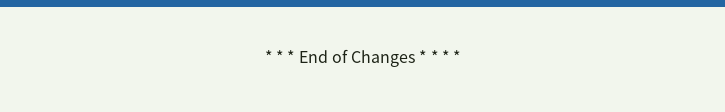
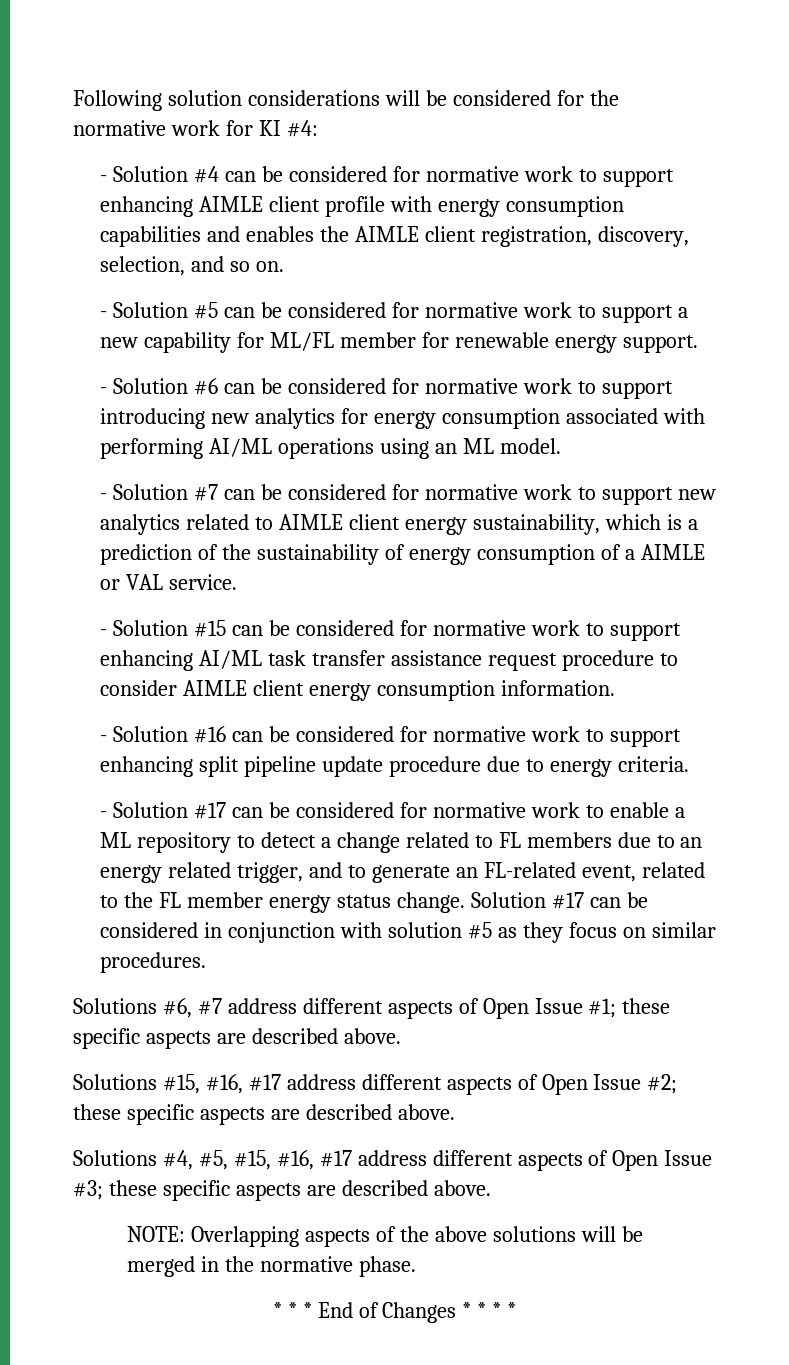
+ Following solution considerations will be considered for the normative work for KI #4:
+ - Solution #4 can be considered for normative work to support enhancing AIMLE client profile with energy consumption capabilities and enables the AIMLE client registration, discovery, selection, and so on.
+ - Solution #5 can be considered for normative work to support a new capability for ML/FL member for renewable energy support.
+ - Solution #6 can be considered for normative work to support introducing new analytics for energy consumption associated with performing AI/ML operations using an ML model.
+ - Solution #7 can be considered for normative work to support new analytics related to AIMLE client energy sustainability, which is a prediction of the sustainability of energy consumption of a AIMLE or VAL service.
+ - Solution #15 can be considered for normative work to support enhancing AI/ML task transfer assistance request procedure to consider AIMLE client energy consumption information.
+ - Solution #16 can be considered for normative work to support enhancing split pipeline update procedure due to energy criteria.
+ - Solution #17 can be considered for normative work to enable a ML repository to detect a change related to FL members due to an energy related trigger, and to generate an FL-related event, related to the FL member energy status change. Solution #17 can be considered in conjunction with solution #5 as they focus on similar procedures.
+ Solutions #6, #7 address different aspects of Open Issue #1; these specific aspects are described above.
+ Solutions #15, #16, #17 address different aspects of Open Issue #2; these specific aspects are described above.
+ Solutions #4, #5, #15, #16, #17 address different aspects of Open Issue #3; these specific aspects are described above.
+ NOTE: Overlapping aspects of the above solutions will be merged in the normative phase.

